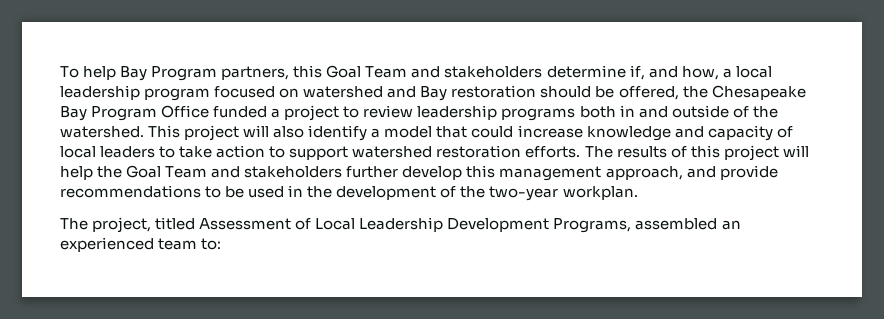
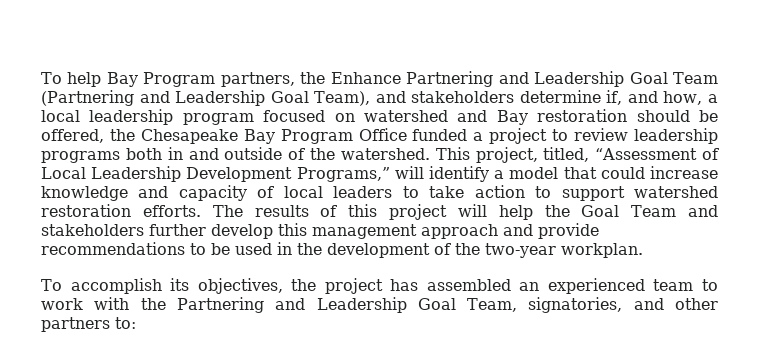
- To help Bay Program partners, this Goal Team and stakeholders determine if, and how, a local leadership program focused on watershed and Bay restoration should be offered, the Chesapeake Bay Program Office funded a project to review leadership programs both in and outside of the watershed.
+ To help Bay Program partners, the Enhance Partnering and Leadership Goal Team (Partnering and Leadership Goal Team), and stakeholders determine if, and how, a local leadership program focused on watershed and Bay restoration should be offered, the Chesapeake Bay Program Office funded a project to review leadership programs both in and outside of the watershed.
- This project will also identify a model that could increase knowledge and capacity of local leaders to take action to support watershed restoration efforts.
+ This project, titled, “Assessment of Local Leadership Development Programs,” will identify a model that could increase knowledge and capacity of local leaders to take action to support watershed restoration efforts.
- The results of this project will help the Goal Team and stakeholders further develop this management approach, and provide recommendations to be used in the development of the two-year workplan.
+ The results of this project will help the Goal Team and stakeholders further develop this management approach and provide recommendations to be used in the development of the two-year workplan.
- The project, titled Assessment of Local Leadership Development Programs, assembled an experienced team to:
+ To accomplish its objectives, the project has assembled an experienced team to work with the Partnering and Leadership Goal Team, signatories, and other partners to:

